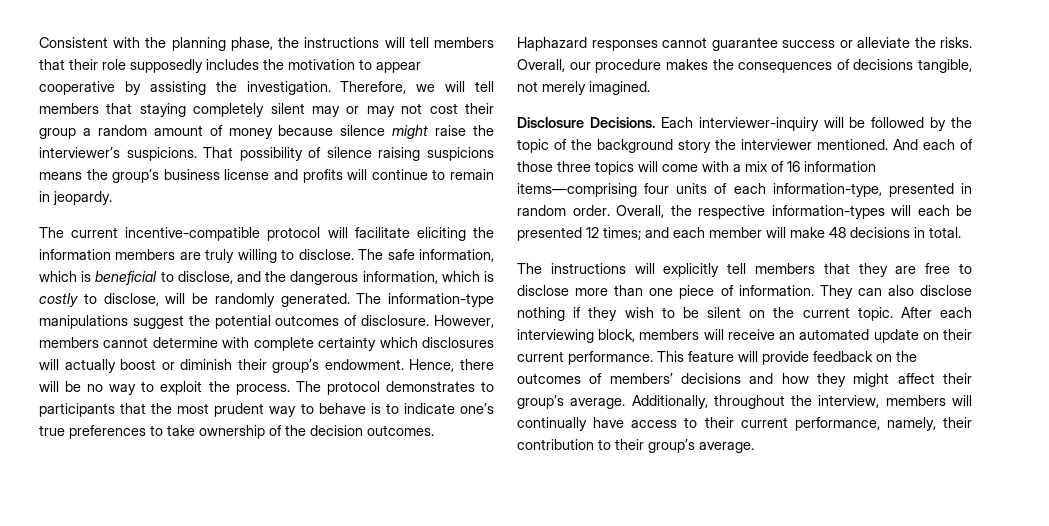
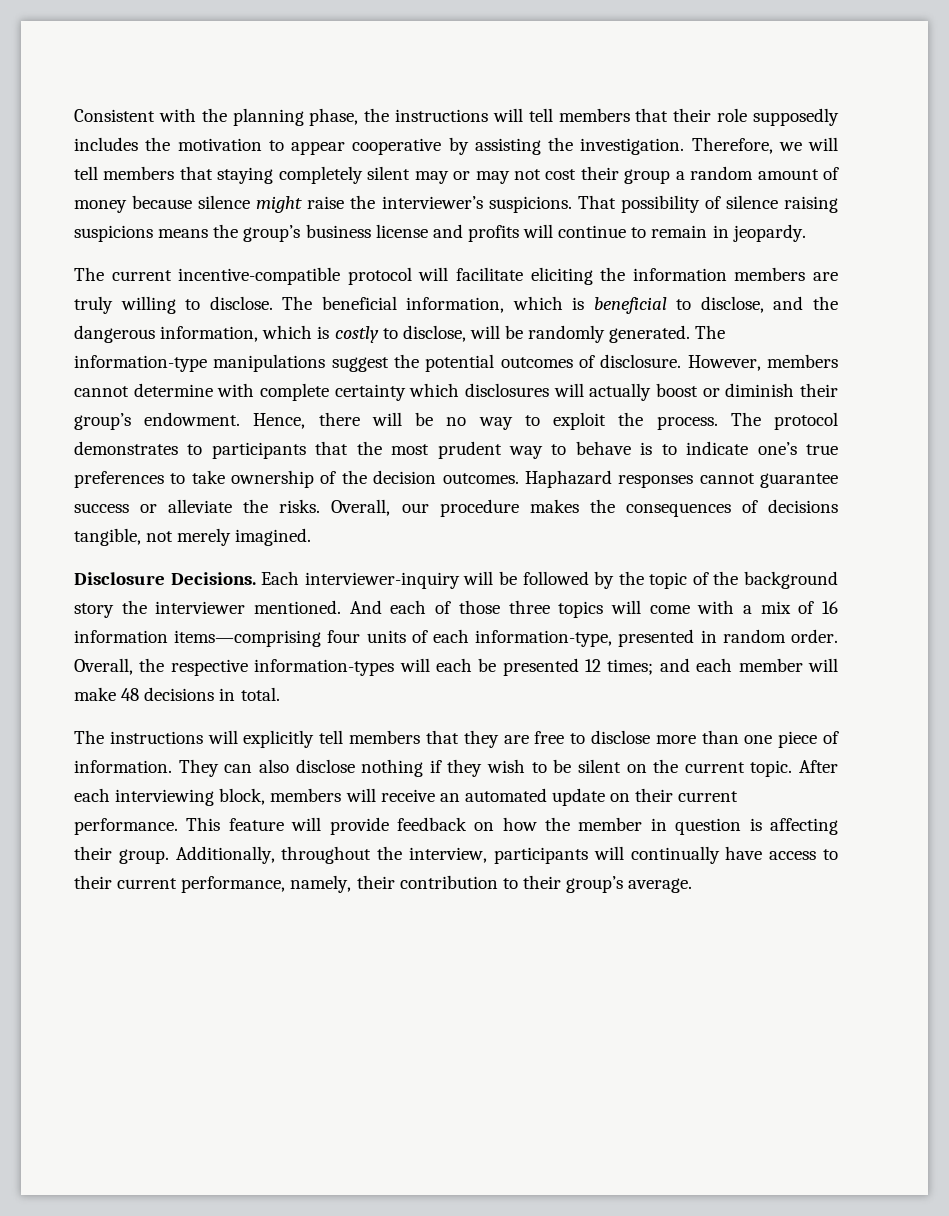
- The safe information, which is beneficial to disclose, and the dangerous information, which is costly to disclose, will be randomly generated.
+ The beneficial information, which is beneficial to disclose, and the dangerous information, which is costly to disclose, will be randomly generated.
- This feature will provide feedback on the outcomes of members’ decisions and how they might affect their group’s average.
+ This feature will provide feedback on how the member in question is affecting their group.
- Additionally, throughout the interview, members will continually have access to their current performance, namely, their contribution to their group’s average.
+ Additionally, throughout the interview, participants will continually have access to their current performance, namely, their contribution to their group’s average.

